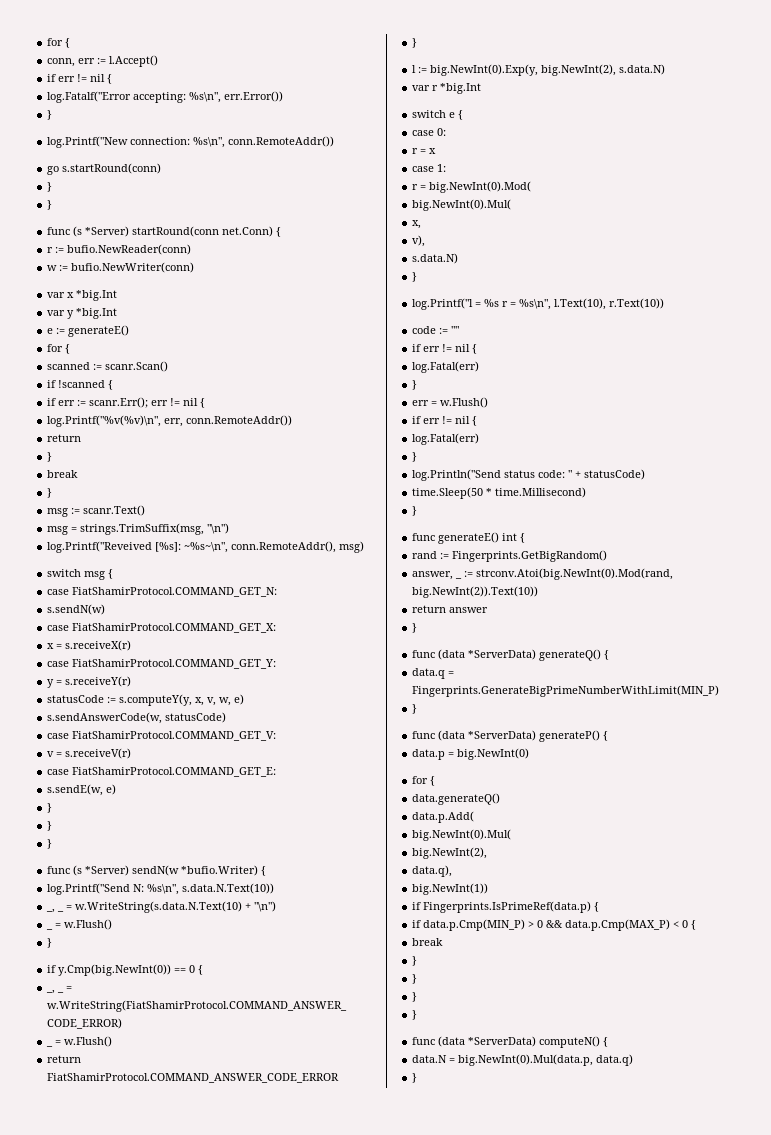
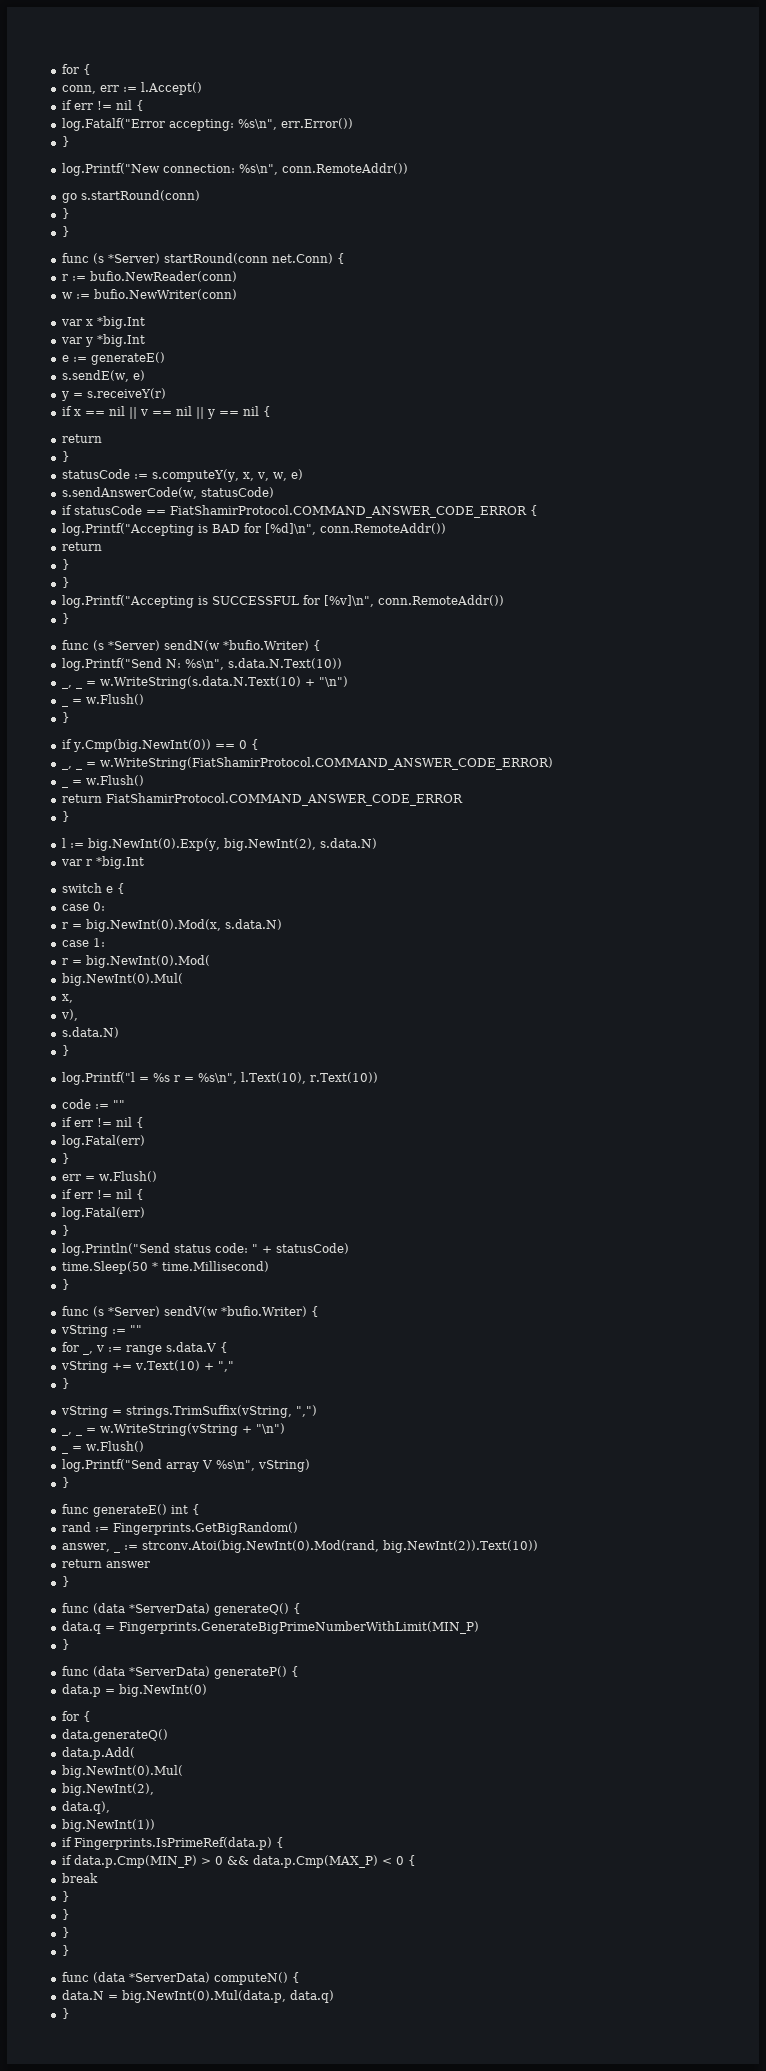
  e := generateE()
- for {
- scanned := scanr.Scan()
- if !scanned {
- if err := scanr.Err(); err != nil {
- log.Printf("%v(%v)\n", err, conn.RemoteAddr())
+ s.sendE(w, e)
+ y = s.receiveY(r)
+ if x == nil || v == nil || y == nil {
  return
  }
- break
- }
- msg := scanr.Text()
- msg = strings.TrimSuffix(msg, "\n")
- log.Printf("Reveived [%s]: ~%s~\n", conn.RemoteAddr(), msg)
- switch msg {
- case FiatShamirProtocol.COMMAND_GET_N:
- s.sendN(w)
- case FiatShamirProtocol.COMMAND_GET_X:
- x = s.receiveX(r)
- case FiatShamirProtocol.COMMAND_GET_Y:
- y = s.receiveY(r)
- case FiatShamirProtocol.COMMAND_GET_V:
- v = s.receiveV(r)
- case FiatShamirProtocol.COMMAND_GET_E:
- s.sendE(w, e)
+ if statusCode == FiatShamirProtocol.COMMAND_ANSWER_CODE_ERROR {
+ log.Printf("Accepting is BAD for [%d]\n", conn.RemoteAddr())
+ return
  }
  }
+ log.Printf("Accepting is SUCCESSFUL for [%v]\n", conn.RemoteAddr())
- r = x
+ r = big.NewInt(0).Mod(x, s.data.N)
+ func (s *Server) sendV(w *bufio.Writer) {
+ vString := ""
+ for _, v := range s.data.V {
+ vString += v.Text(10) + ","
+ }
+ vString = strings.TrimSuffix(vString, ",")
+ _, _ = w.WriteString(vString + "\n")
+ _ = w.Flush()
+ log.Printf("Send array V %s\n", vString)
+ }

